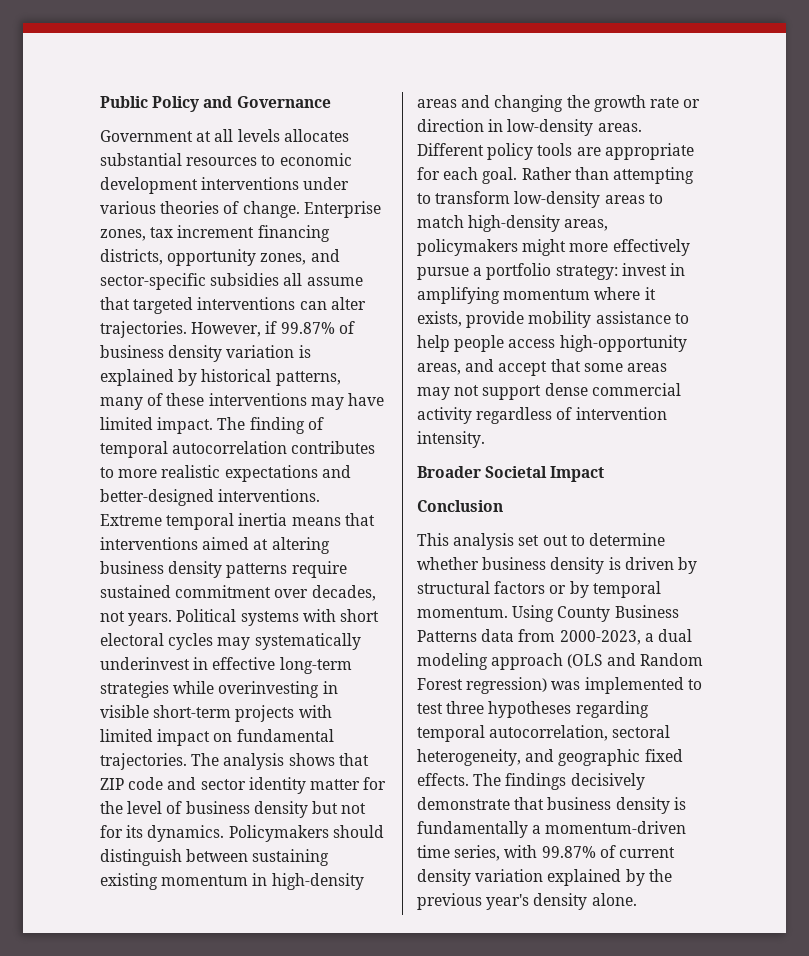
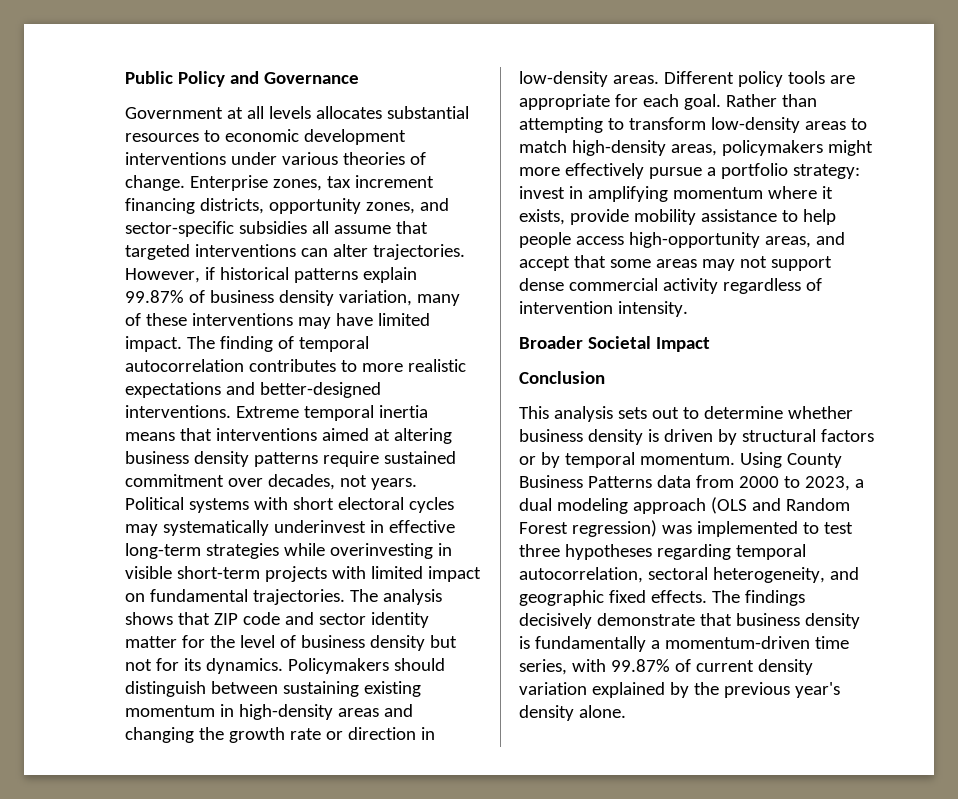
- However, if 99.87% of business density variation is explained by historical patterns, many of these interventions may have limited impact.
+ However, if historical patterns explain 99.87% of business density variation, many of these interventions may have limited impact.
- This analysis set out to determine whether business density is driven by structural factors or by temporal momentum.
+ This analysis sets out to determine whether business density is driven by structural factors or by temporal momentum.
- Using County Business Patterns data from 2000-2023, a dual modeling approach (OLS and Random Forest regression) was implemented to test three hypotheses regarding temporal autocorrelation, sectoral heterogeneity, and geographic fixed effects.
+ Using County Business Patterns data from 2000 to 2023, a dual modeling approach (OLS and Random Forest regression) was implemented to test three hypotheses regarding temporal autocorrelation, sectoral heterogeneity, and geographic fixed effects.

